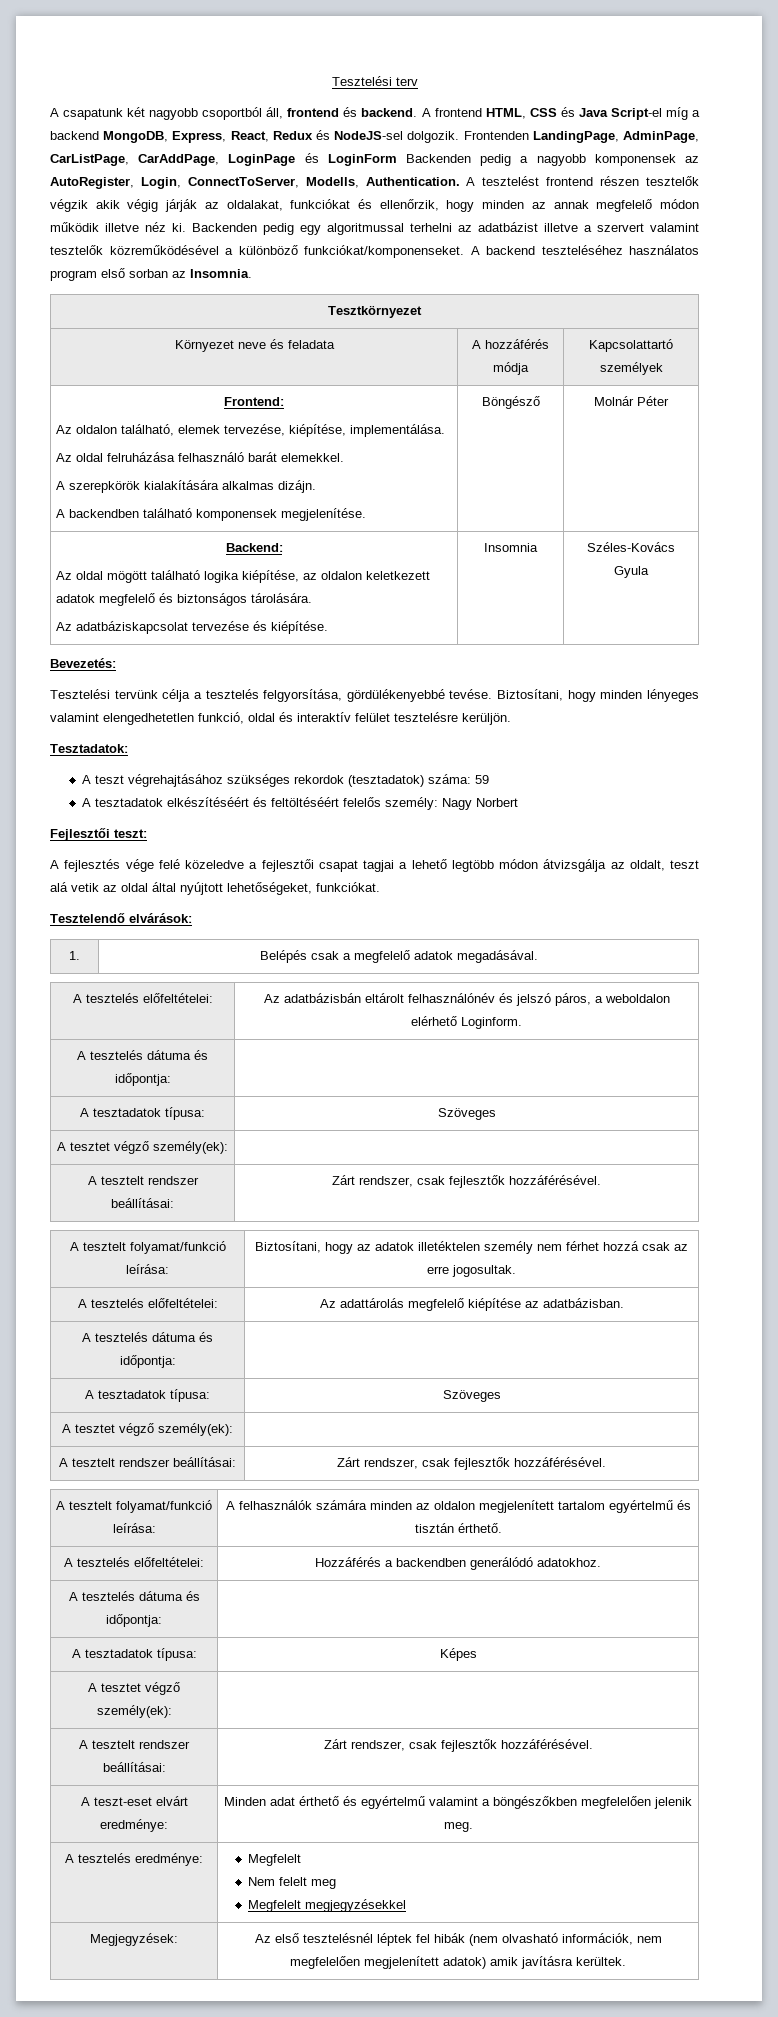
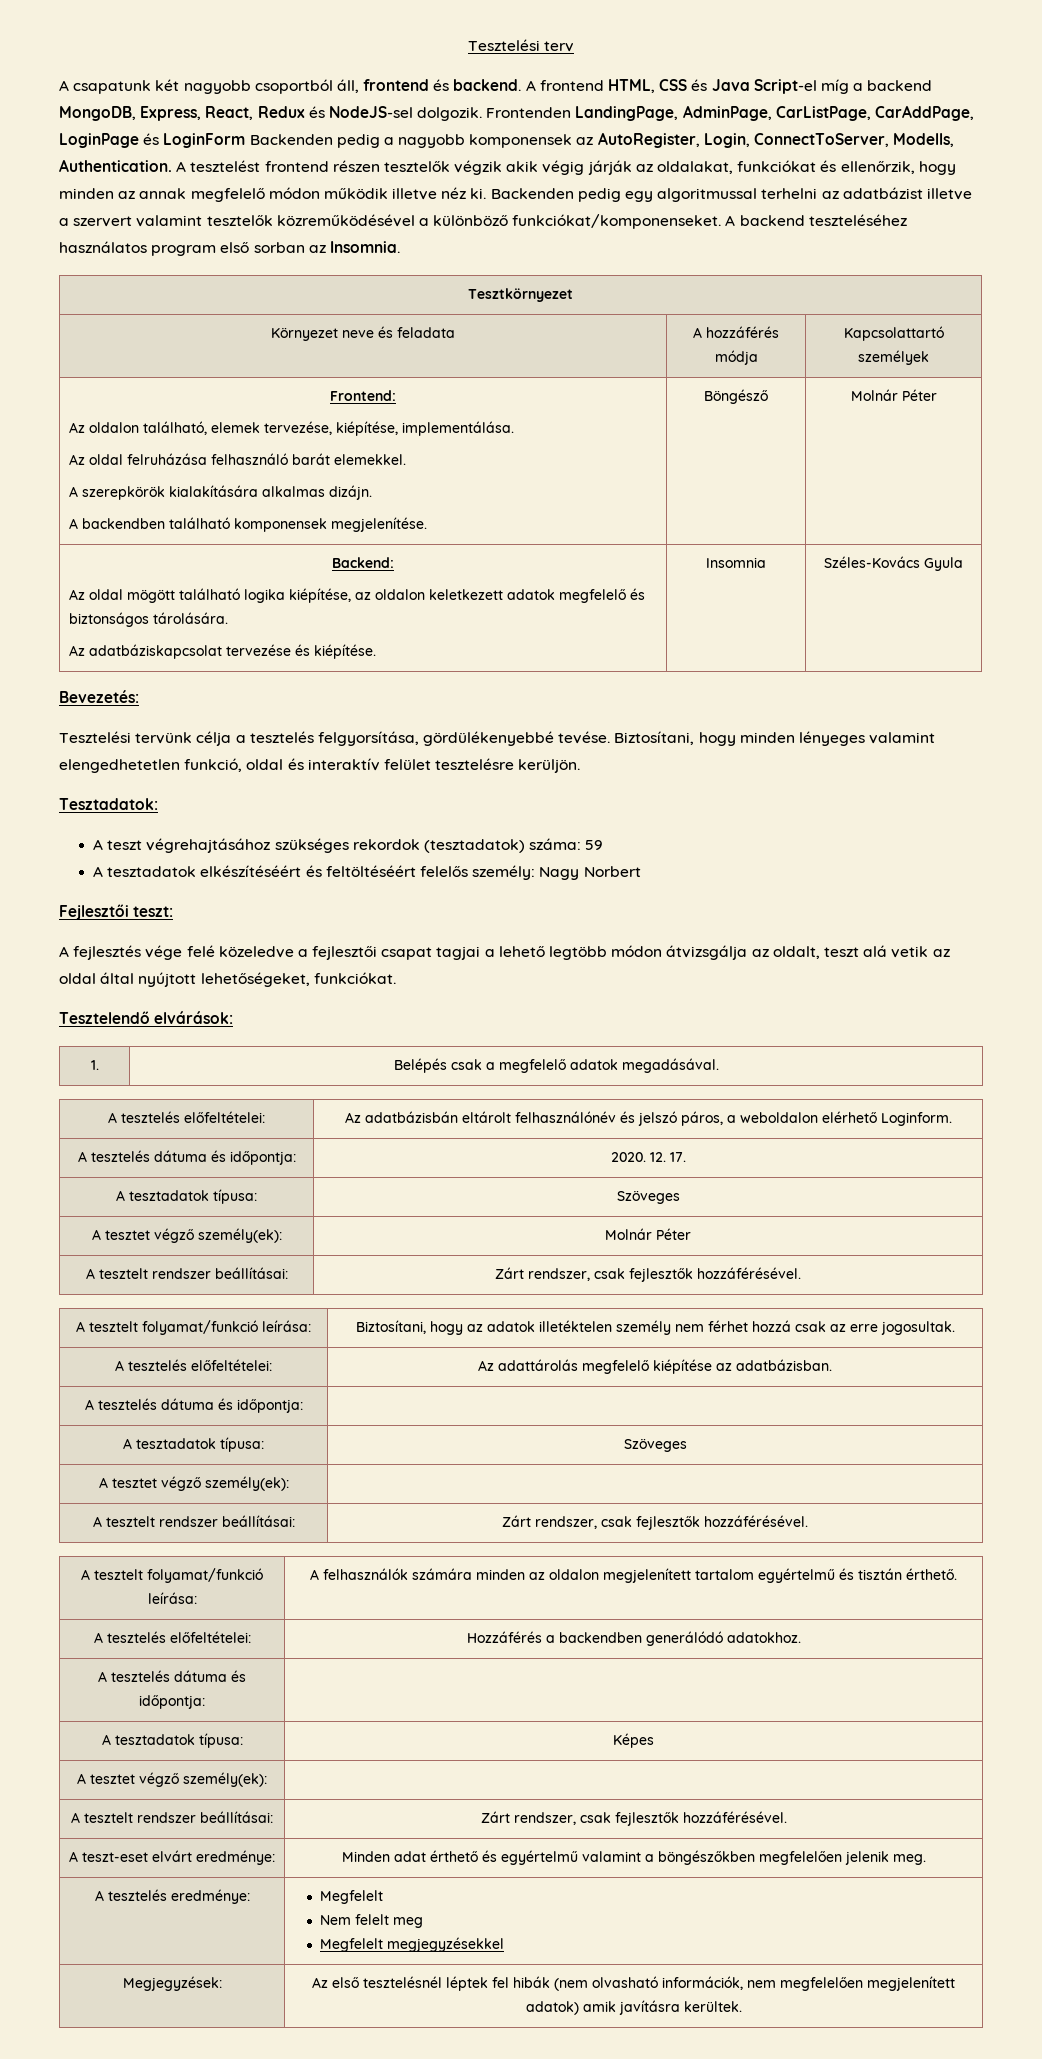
  A tesztelés előfeltételei: | Az adatbázisbán eltárolt felhasználónév és jelszó páros, a weboldalon elérhető Loginform.
- A tesztelés dátuma és időpontja: |
+ A tesztelés dátuma és időpontja: | 2020. 12. 17.
  A tesztadatok típusa: | Szöveges
- A tesztet végző személy(ek): |
+ A tesztet végző személy(ek): | Molnár Péter

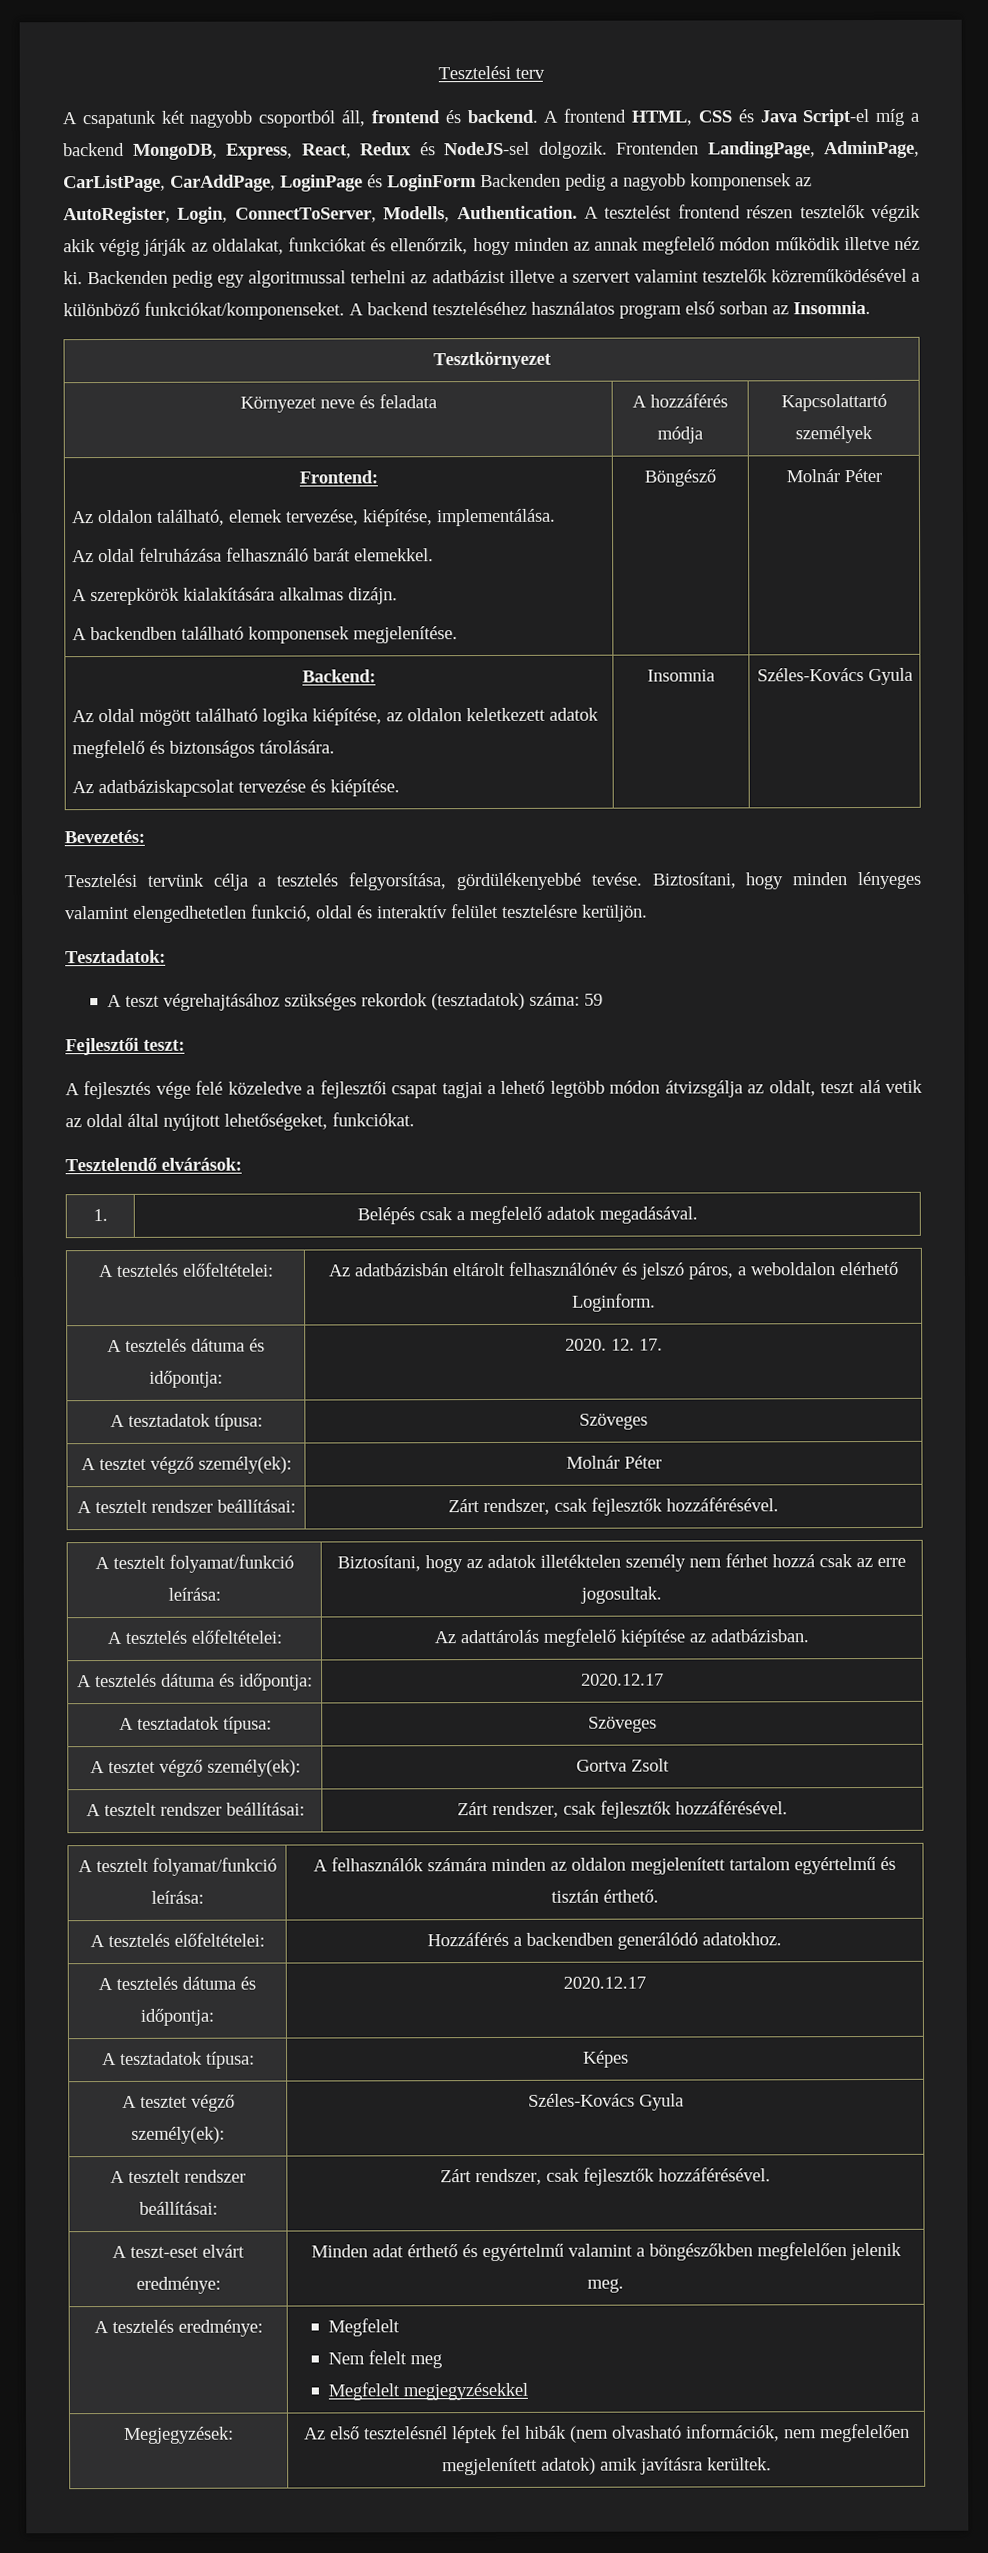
- A tesztadatok elkészítéséért és feltöltéséért felelős személy: Nagy Norbert
  A tesztelés előfeltételei: | Az adattárolás megfelelő kiépítése az adatbázisban.
- A tesztelés dátuma és időpontja: |
+ A tesztelés dátuma és időpontja: | 2020.12.17
  A tesztadatok típusa: | Szöveges
- A tesztet végző személy(ek): |
+ A tesztet végző személy(ek): | Gortva Zsolt
  A tesztelés előfeltételei: | Hozzáférés a backendben generálódó adatokhoz.
- A tesztelés dátuma és időpontja: |
+ A tesztelés dátuma és időpontja: | 2020.12.17
  A tesztadatok típusa: | Képes
- A tesztet végző személy(ek): |
+ A tesztet végző személy(ek): | Széles-Kovács Gyula

